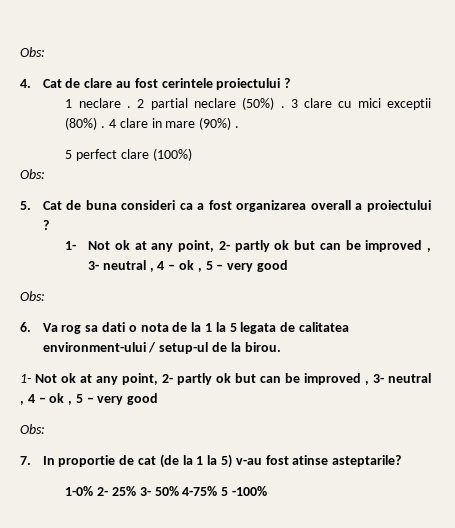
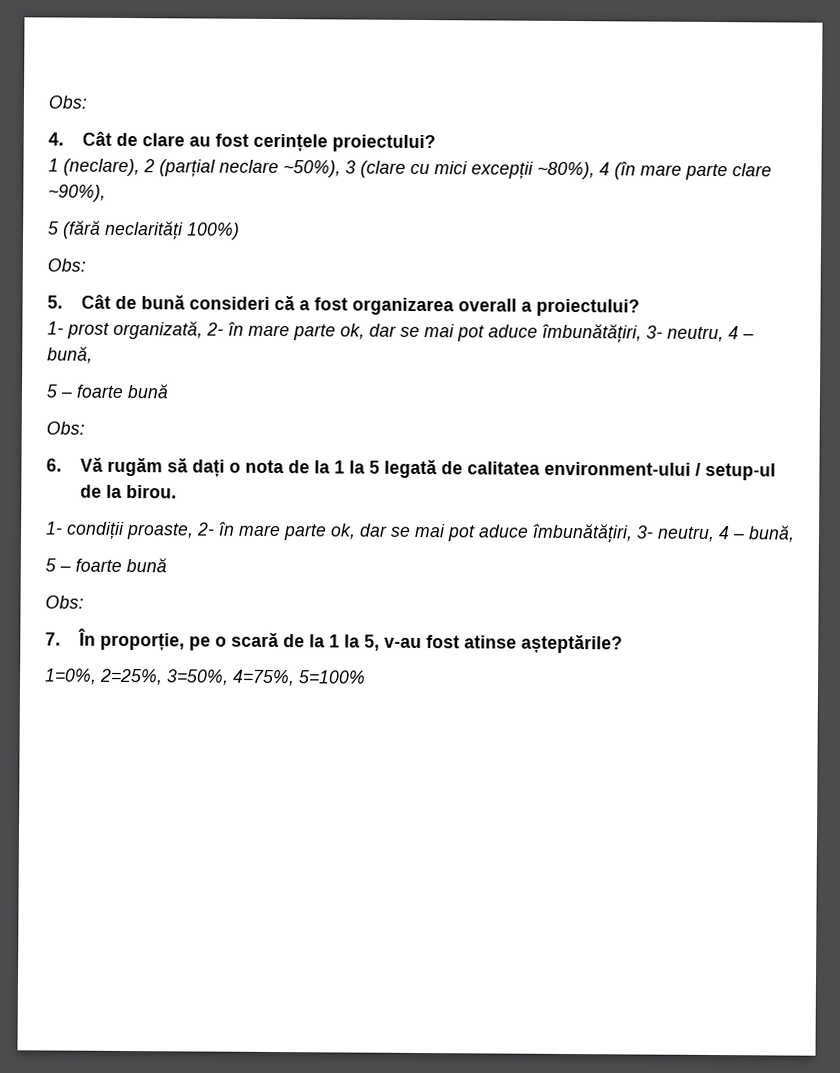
- 4. Cat de clare au fost cerintele proiectului ?
- 1 neclare . 2 partial neclare (50%) . 3 clare cu mici exceptii (80%) . 4 clare in mare (90%) .
- 5 perfect clare (100%)
+ 4. Cât de clare au fost cerințele proiectului?
+ 1 (neclare), 2 (parțial neclare ~50%), 3 (clare cu mici excepții ~80%), 4 (în mare parte clare ~90%),
+ 5 (fără neclarități 100%)
  Obs:
- 5. Cat de buna consideri ca a fost organizarea overall a proiectului ?
- 1- Not ok at any point, 2- partly ok but can be improved , 3- neutral , 4 – ok , 5 – very good
+ 5. Cât de bună consideri că a fost organizarea overall a proiectului?
+ 1- prost organizată, 2- în mare parte ok, dar se mai pot aduce îmbunătățiri, 3- neutru, 4 – bună,
+ 5 – foarte bună
  Obs:
- 6. Va rog sa dati o nota de la 1 la 5 legata de calitatea environment-ului / setup-ul de la birou.
- 1- Not ok at any point, 2- partly ok but can be improved , 3- neutral , 4 – ok , 5 – very good
+ 6. Vă rugăm să dați o nota de la 1 la 5 legată de calitatea environment-ului / setup-ul de la birou.
+ 1- condiții proaste, 2- în mare parte ok, dar se mai pot aduce îmbunătățiri, 3- neutru, 4 – bună,
+ 5 – foarte bună
  Obs:
- 7. In proportie de cat (de la 1 la 5) v-au fost atinse asteptarile?
- 1-0% 2- 25% 3- 50% 4-75% 5 -100%
+ 7. În proporție, pe o scară de la 1 la 5, v-au fost atinse așteptările?
+ 1=0%, 2=25%, 3=50%, 4=75%, 5=100%

